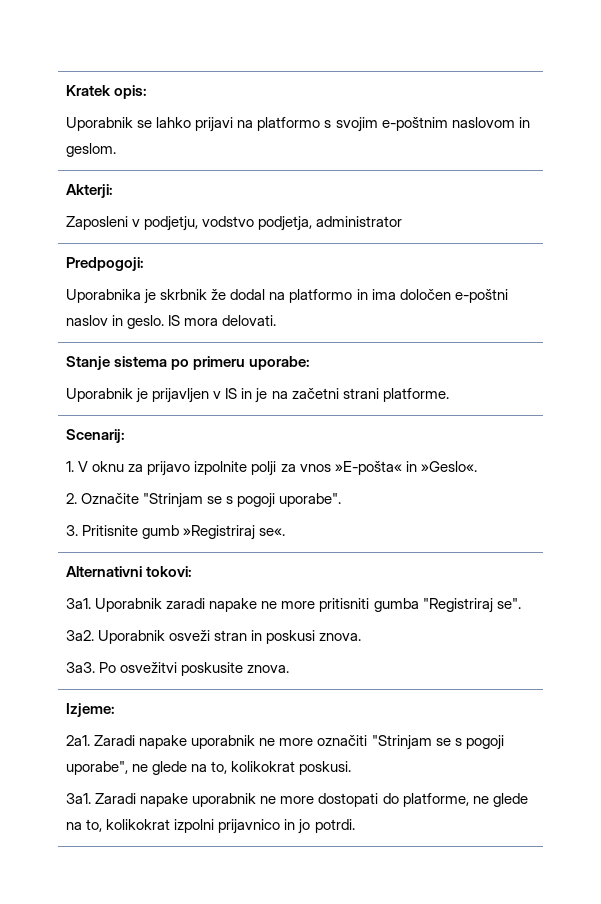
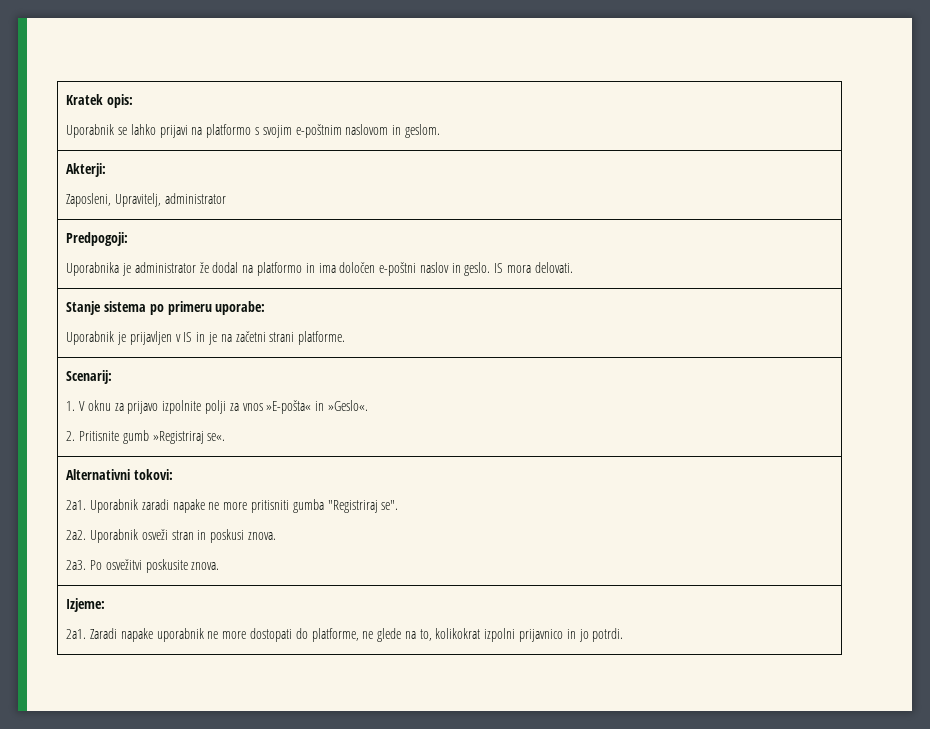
  Akterji:
- Zaposleni v podjetju, vodstvo podjetja, administrator
+ Zaposleni, Upravitelj, administrator
  Predpogoji:
- Uporabnika je skrbnik že dodal na platformo in ima določen e-poštni naslov in geslo. IS mora delovati.
+ Uporabnika je administrator že dodal na platformo in ima določen e-poštni naslov in geslo. IS mora delovati.
  Scenarij:
  1. V oknu za prijavo izpolnite polji za vnos »E-pošta« in »Geslo«.
- 2. Označite "Strinjam se s pogoji uporabe".
- 3. Pritisnite gumb »Registriraj se«.
+ 2. Pritisnite gumb »Registriraj se«.
  Alternativni tokovi:
- 3a1. Uporabnik zaradi napake ne more pritisniti gumba "Registriraj se".
- 3a2. Uporabnik osveži stran in poskusi znova.
- 3a3. Po osvežitvi poskusite znova.
+ 2a1. Uporabnik zaradi napake ne more pritisniti gumba "Registriraj se".
+ 2a2. Uporabnik osveži stran in poskusi znova.
+ 2a3. Po osvežitvi poskusite znova.
  Izjeme:
- 2a1. Zaradi napake uporabnik ne more označiti "Strinjam se s pogoji uporabe", ne glede na to, kolikokrat poskusi.
- 3a1. Zaradi napake uporabnik ne more dostopati do platforme, ne glede na to, kolikokrat izpolni prijavnico in jo potrdi.
+ 2a1. Zaradi napake uporabnik ne more dostopati do platforme, ne glede na to, kolikokrat izpolni prijavnico in jo potrdi.

